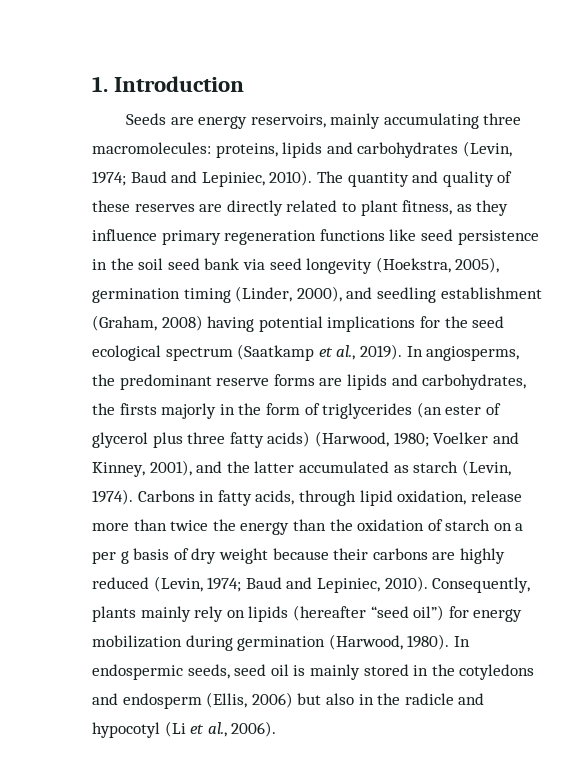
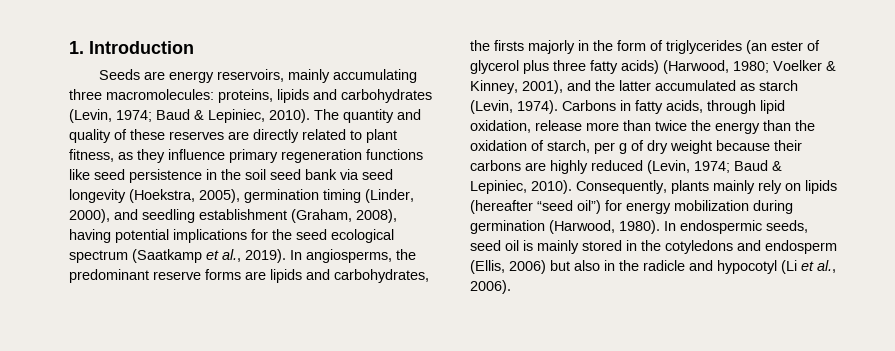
- Seeds are energy reservoirs, mainly accumulating three macromolecules: proteins, lipids and carbohydrates (Levin, 1974; Baud and Lepiniec, 2010).
+ Seeds are energy reservoirs, mainly accumulating three macromolecules: proteins, lipids and carbohydrates (Levin, 1974; Baud & Lepiniec, 2010).
- The quantity and quality of these reserves are directly related to plant fitness, as they influence primary regeneration functions like seed persistence in the soil seed bank via seed longevity (Hoekstra, 2005), germination timing (Linder, 2000), and seedling establishment (Graham, 2008) having potential implications for the seed ecological spectrum (Saatkamp et al., 2019).
+ The quantity and quality of these reserves are directly related to plant fitness, as they influence primary regeneration functions like seed persistence in the soil seed bank via seed longevity (Hoekstra, 2005), germination timing (Linder, 2000), and seedling establishment (Graham, 2008), having potential implications for the seed ecological spectrum (Saatkamp et al., 2019).
- In angiosperms, the predominant reserve forms are lipids and carbohydrates, the firsts majorly in the form of triglycerides (an ester of glycerol plus three fatty acids) (Harwood, 1980; Voelker and Kinney, 2001), and the latter accumulated as starch (Levin, 1974).
+ In angiosperms, the predominant reserve forms are lipids and carbohydrates, the firsts majorly in the form of triglycerides (an ester of glycerol plus three fatty acids) (Harwood, 1980; Voelker & Kinney, 2001), and the latter accumulated as starch (Levin, 1974).
- Carbons in fatty acids, through lipid oxidation, release more than twice the energy than the oxidation of starch on a per g basis of dry weight because their carbons are highly reduced (Levin, 1974; Baud and Lepiniec, 2010).
+ Carbons in fatty acids, through lipid oxidation, release more than twice the energy than the oxidation of starch, per g of dry weight because their carbons are highly reduced (Levin, 1974; Baud & Lepiniec, 2010).

